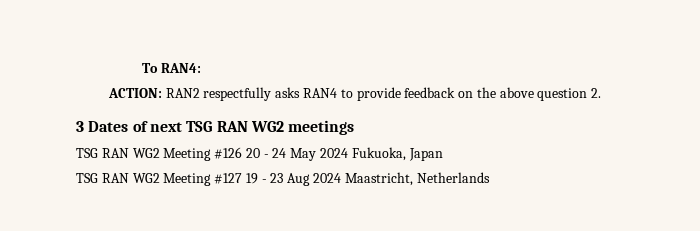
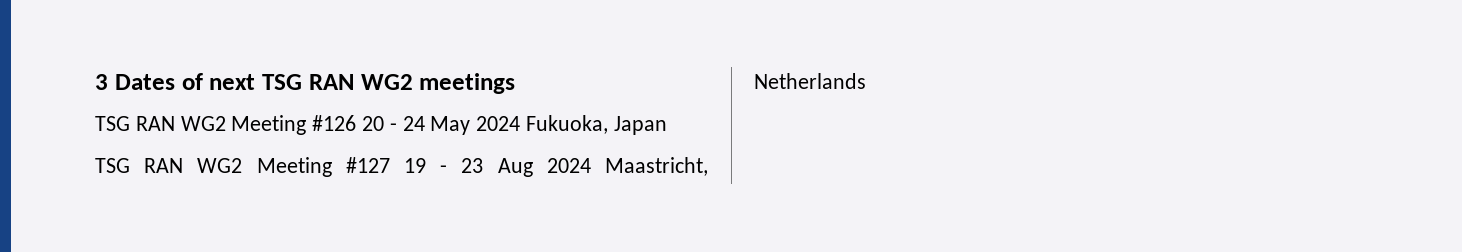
- To RAN4:
- ACTION: RAN2 respectfully asks RAN4 to provide feedback on the above question 2.

